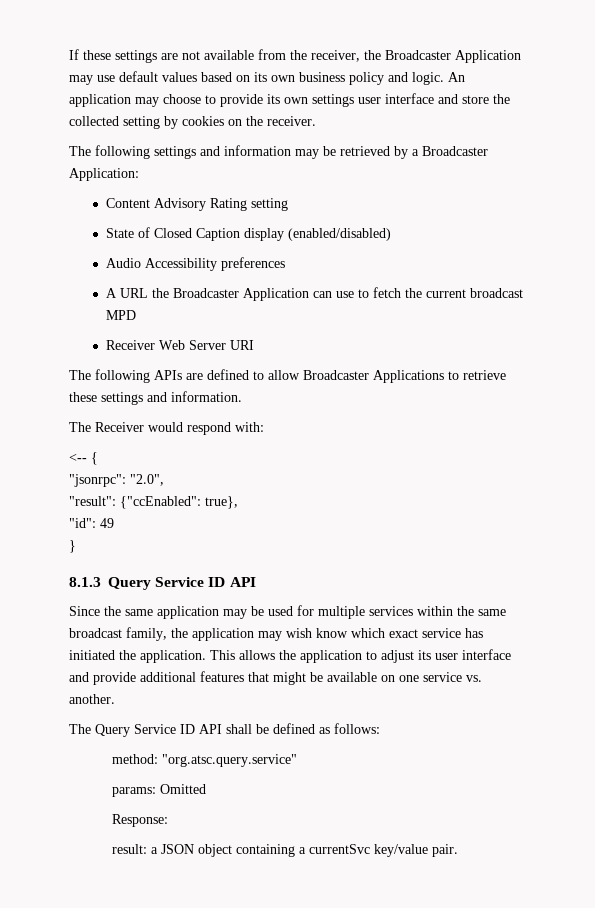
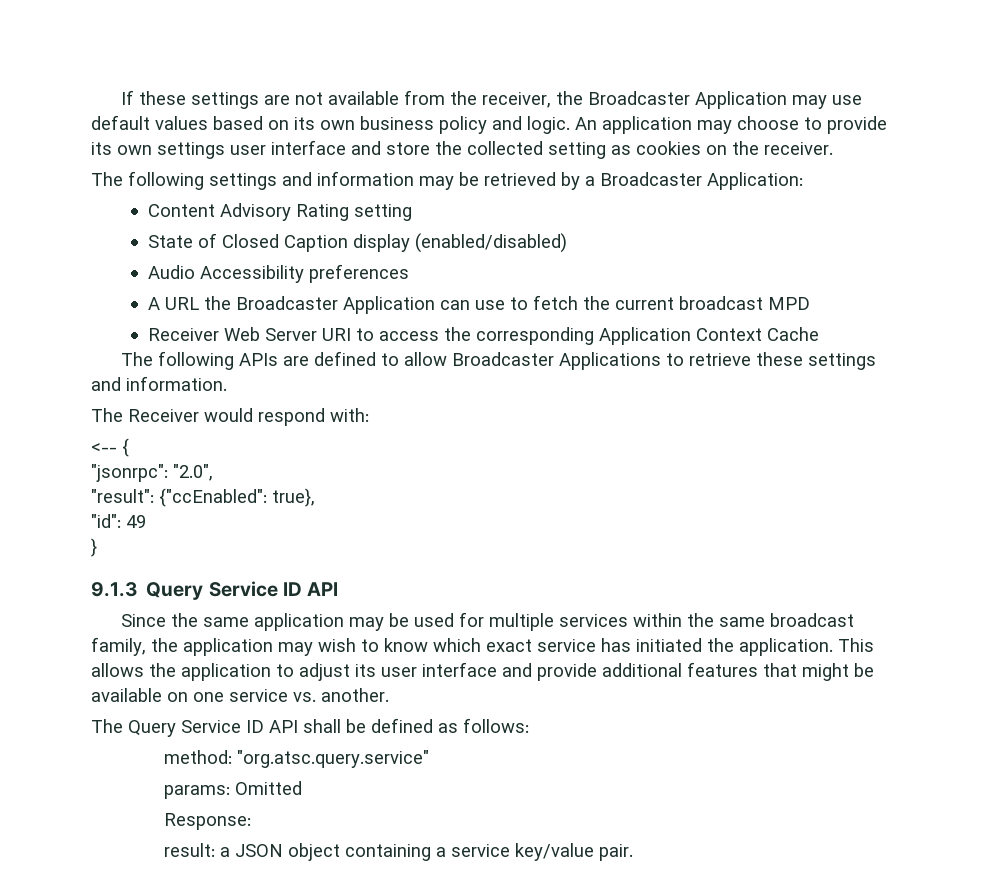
- An application may choose to provide its own settings user interface and store the collected setting by cookies on the receiver.
+ An application may choose to provide its own settings user interface and store the collected setting as cookies on the receiver.
- Receiver Web Server URI
+ Receiver Web Server URI to access the corresponding Application Context Cache
- 8.1.3 Query Service ID API
+ 9.1.3 Query Service ID API
- Since the same application may be used for multiple services within the same broadcast family, the application may wish know which exact service has initiated the application.
+ Since the same application may be used for multiple services within the same broadcast family, the application may wish to know which exact service has initiated the application.
- result: a JSON object containing a currentSvc key/value pair.
+ result: a JSON object containing a service key/value pair.

